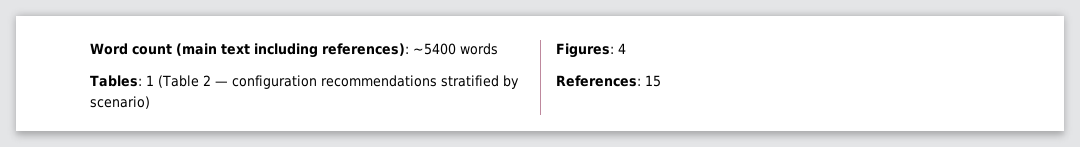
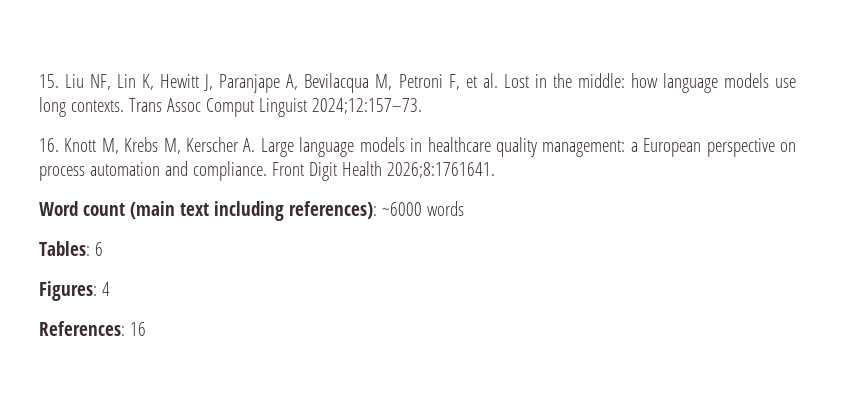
+ 15. Liu NF, Lin K, Hewitt J, Paranjape A, Bevilacqua M, Petroni F, et al. Lost in the middle: how language models use long contexts. Trans Assoc Comput Linguist 2024;12:157–73.
+ 16. Knott M, Krebs M, Kerscher A. Large language models in healthcare quality management: a European perspective on process automation and compliance. Front Digit Health 2026;8:1761641.
- Word count (main text including references): ~5400 words
+ Word count (main text including references): ~6000 words
- Tables: 1 (Table 2 — configuration recommendations stratified by scenario)
+ Tables: 6
- References: 15
+ References: 16

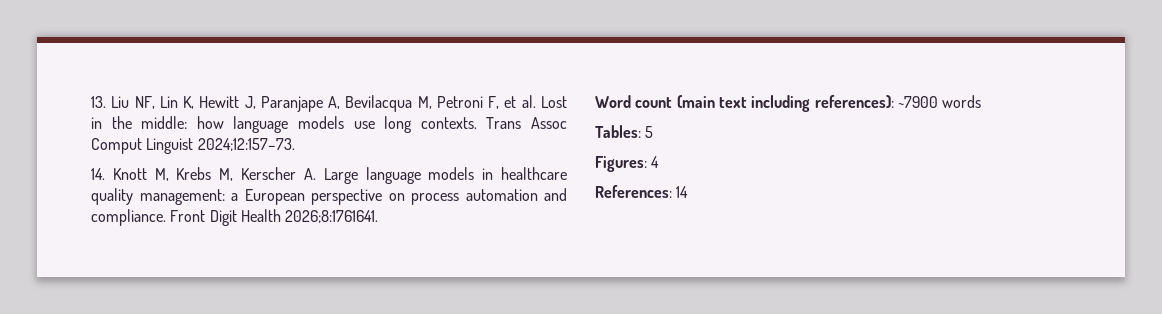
- 15. Liu NF, Lin K, Hewitt J, Paranjape A, Bevilacqua M, Petroni F, et al. Lost in the middle: how language models use long contexts.
+ 13. Liu NF, Lin K, Hewitt J, Paranjape A, Bevilacqua M, Petroni F, et al. Lost in the middle: how language models use long contexts.
- 16. Knott M, Krebs M, Kerscher A. Large language models in healthcare quality management: a European perspective on process automation and compliance.
+ 14. Knott M, Krebs M, Kerscher A. Large language models in healthcare quality management: a European perspective on process automation and compliance.
- Word count (main text including references): ~6000 words
+ Word count (main text including references): ~7900 words
- Tables: 6
+ Tables: 5
- References: 16
+ References: 14

